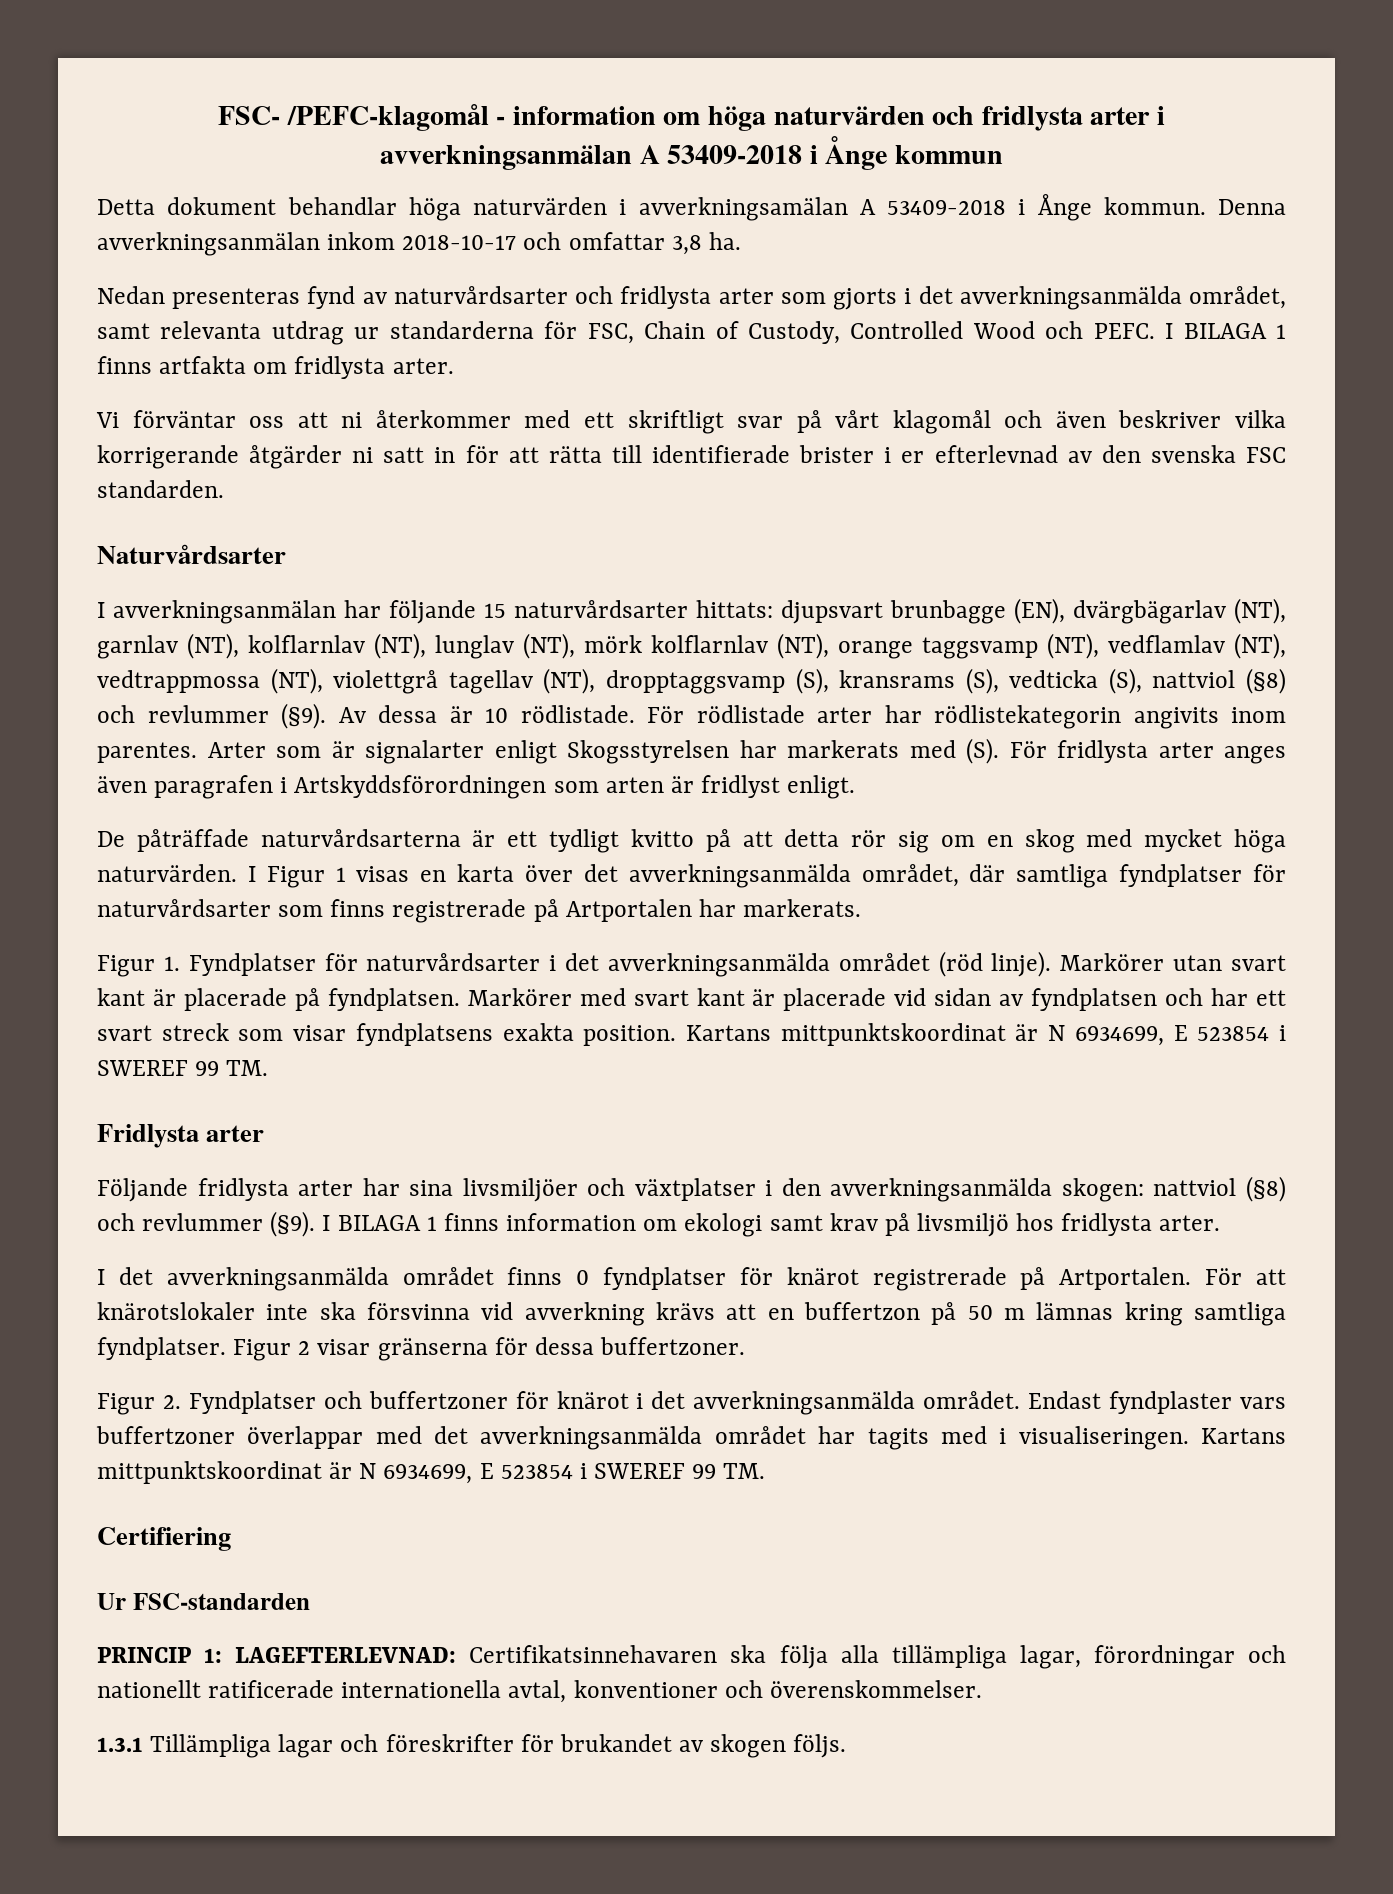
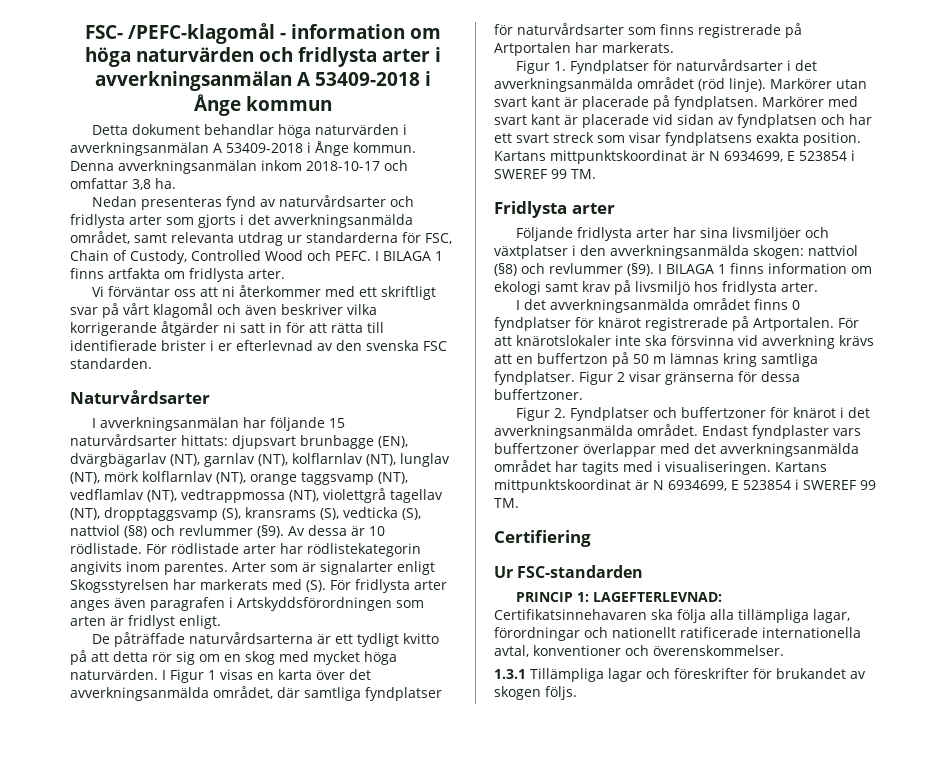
- Detta dokument behandlar höga naturvärden i avverkningsamälan A 53409-2018 i Ånge kommun.
+ Detta dokument behandlar höga naturvärden i avverkningsanmälan A 53409-2018 i Ånge kommun.

